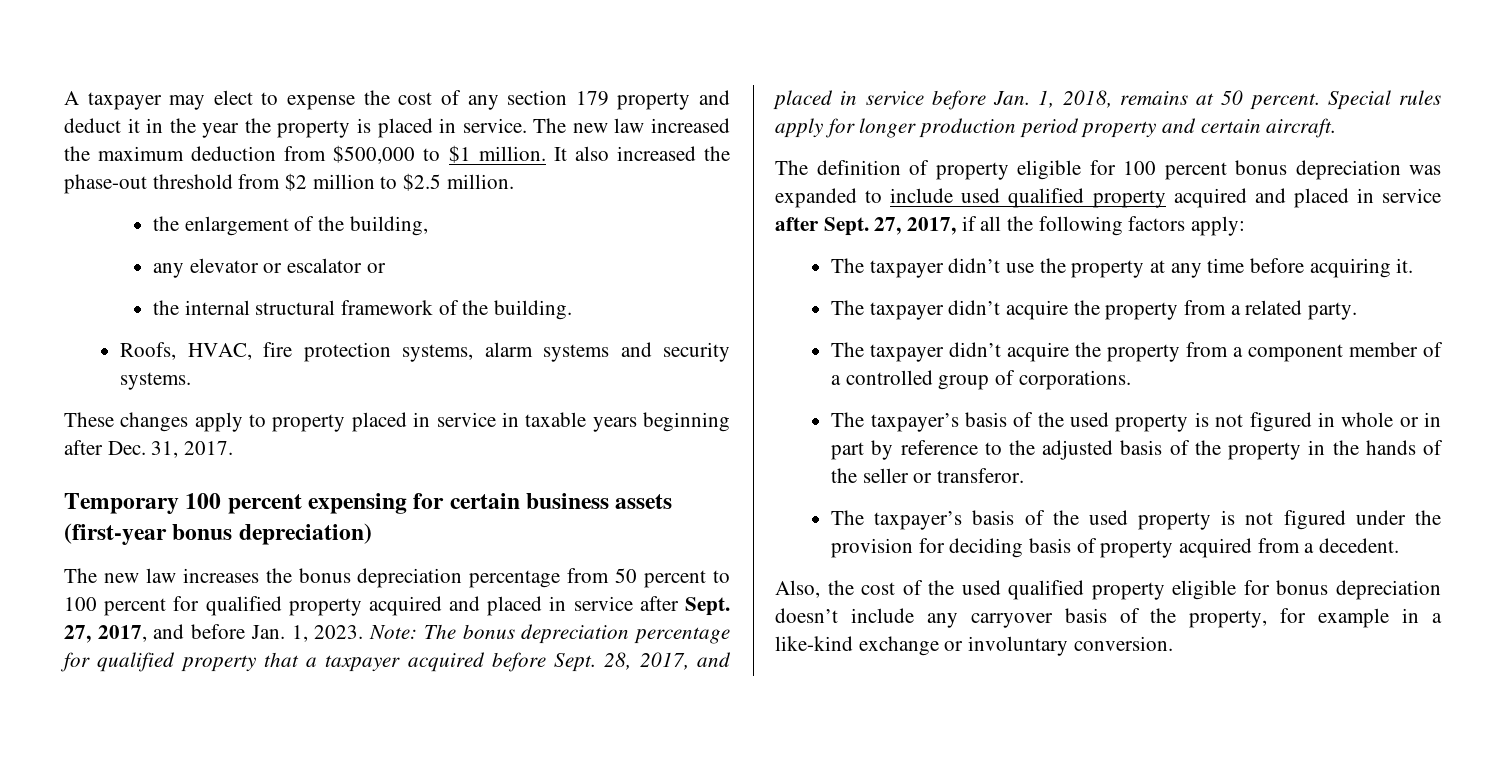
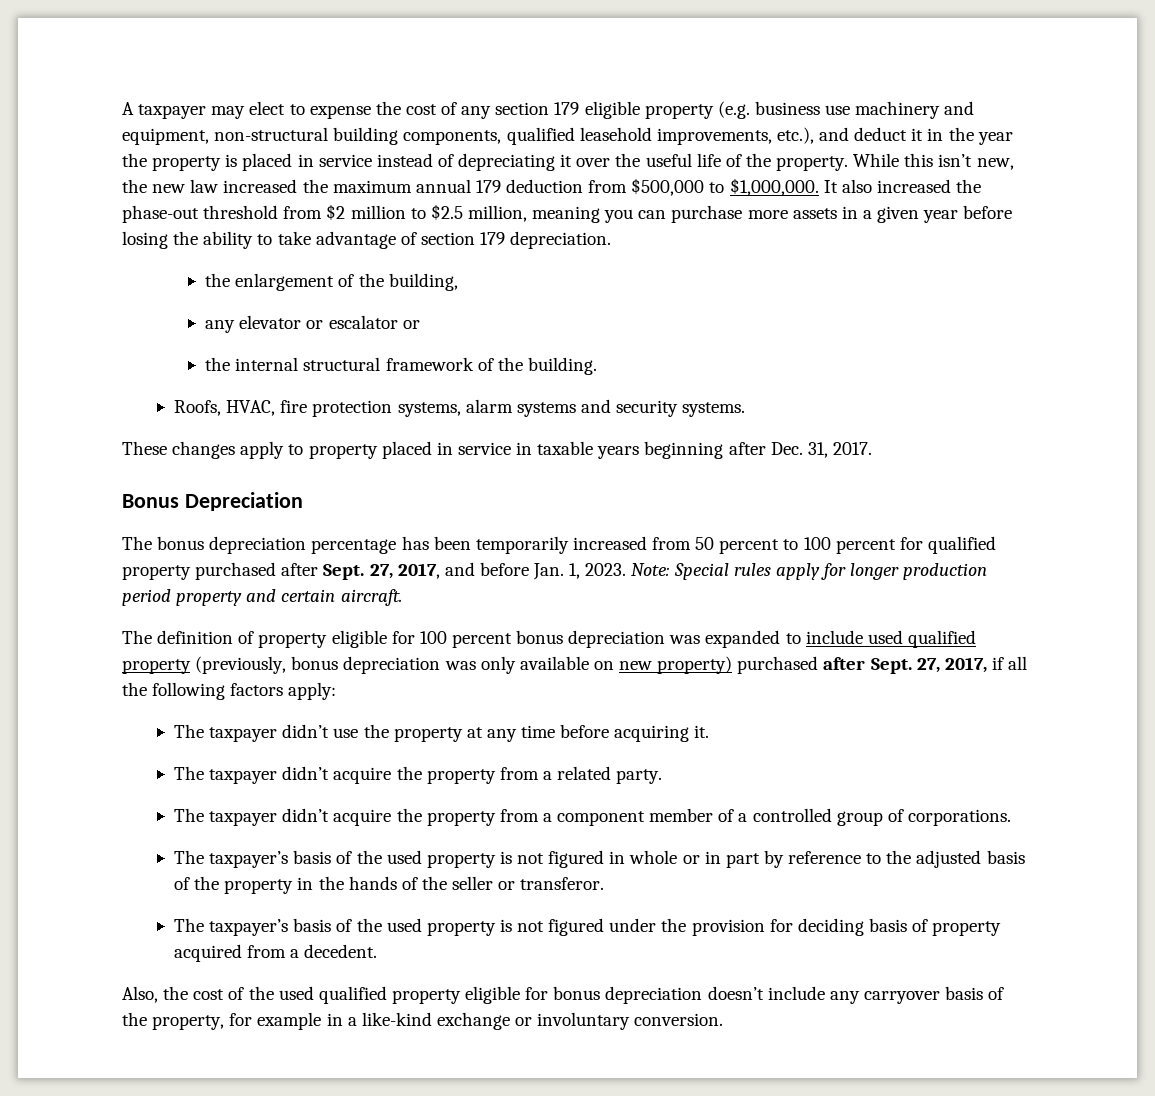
- A taxpayer may elect to expense the cost of any section 179 property and deduct it in the year the property is placed in service. The new law increased the maximum deduction from $500,000 to $1 million.
+ A taxpayer may elect to expense the cost of any section 179 eligible property (e.g. business use machinery and equipment, non-structural building components, qualified leasehold improvements, etc.), and deduct it in the year the property is placed in service instead of depreciating it over the useful life of the property. While this isn’t new, the new law increased the maximum annual 179 deduction from $500,000 to $1,000,000.
- It also increased the phase-out threshold from $2 million to $2.5 million.
+ It also increased the phase-out threshold from $2 million to $2.5 million, meaning you can purchase more assets in a given year before losing the ability to take advantage of section 179 depreciation.
- Temporary 100 percent expensing for certain business assets (first-year bonus depreciation)
- The new law increases the bonus depreciation percentage from 50 percent to 100 percent for qualified property acquired and placed in service after Sept.
+ Bonus Depreciation
+ The bonus depreciation percentage has been temporarily increased from 50 percent to 100 percent for qualified property purchased after Sept.
- Note: The bonus depreciation percentage for qualified property that a taxpayer acquired before Sept. 28, 2017, and placed in service before Jan. 1, 2018, remains at 50 percent. Special rules apply for longer production period property and certain aircraft.
+ Note: Special rules apply for longer production period property and certain aircraft.
- The definition of property eligible for 100 percent bonus depreciation was expanded to include used qualified property acquired and placed in service after Sept.
+ The definition of property eligible for 100 percent bonus depreciation was expanded to include used qualified property (previously, bonus depreciation was only available on new property) purchased after Sept.

